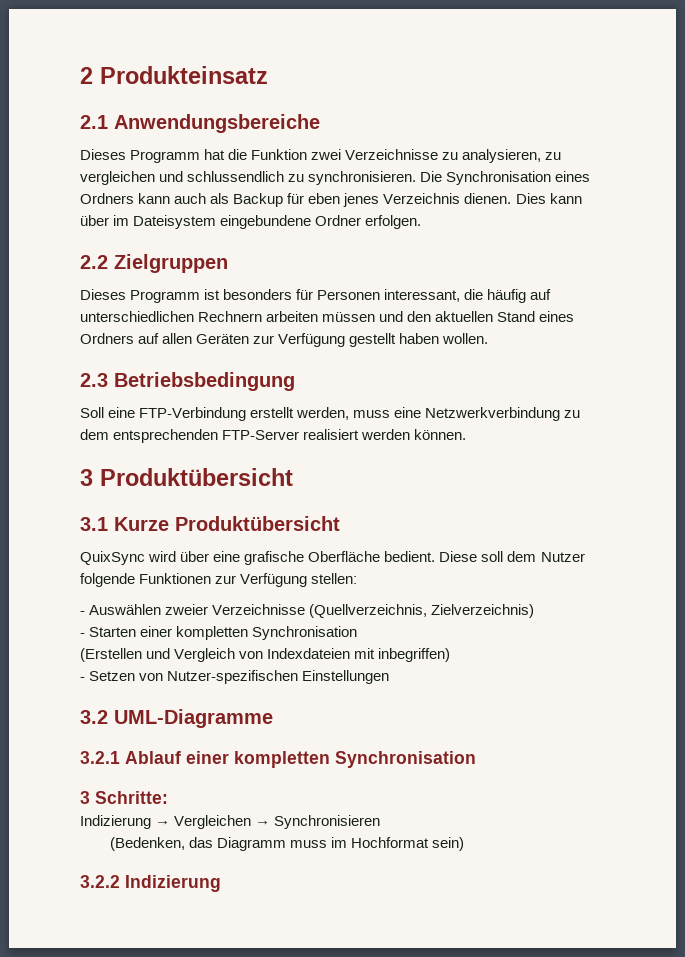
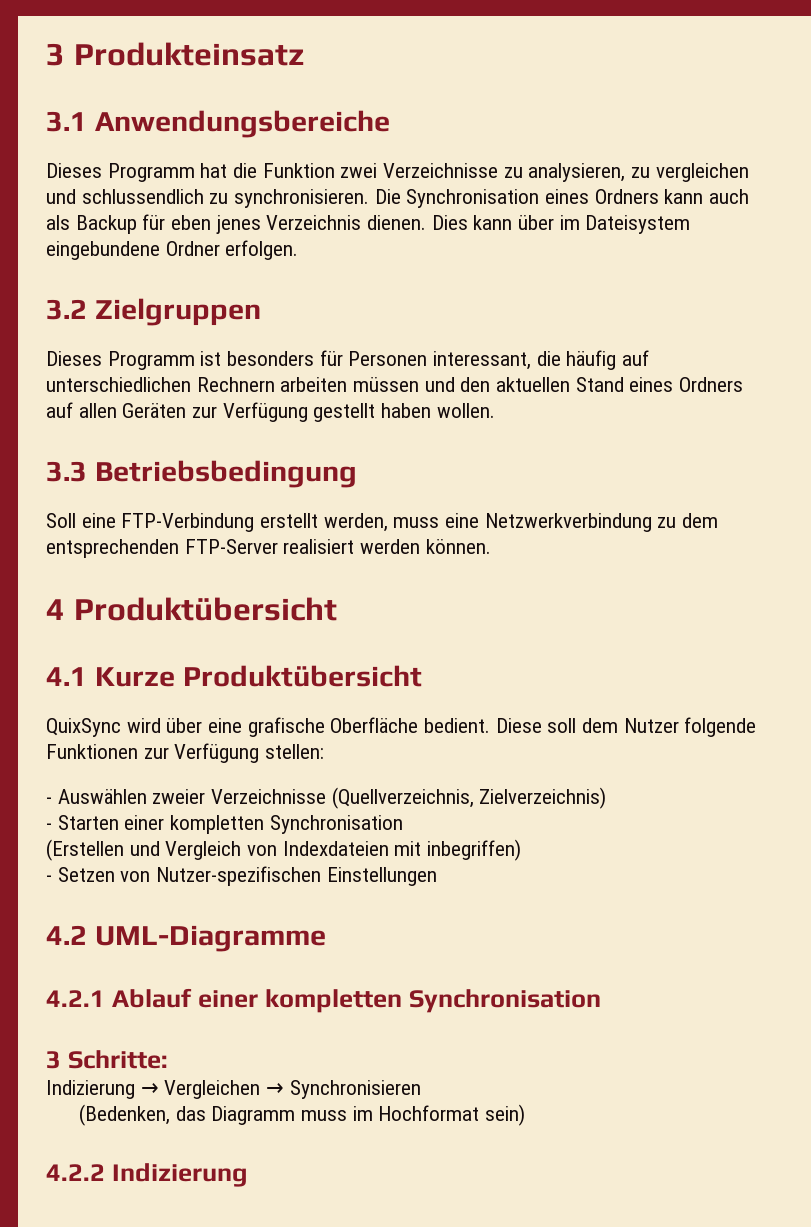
- 2 Produkteinsatz
+ 3 Produkteinsatz
- 2.1 Anwendungsbereiche
+ 3.1 Anwendungsbereiche
- 2.2 Zielgruppen
+ 3.2 Zielgruppen
- 2.3 Betriebsbedingung
+ 3.3 Betriebsbedingung
- 3 Produktübersicht
- 3.1 Kurze Produktübersicht
+ 4 Produktübersicht
+ 4.1 Kurze Produktübersicht
- 3.2 UML-Diagramme
+ 4.2 UML-Diagramme
- 3.2.1 Ablauf einer kompletten Synchronisation
+ 4.2.1 Ablauf einer kompletten Synchronisation
- 3.2.2 Indizierung
+ 4.2.2 Indizierung

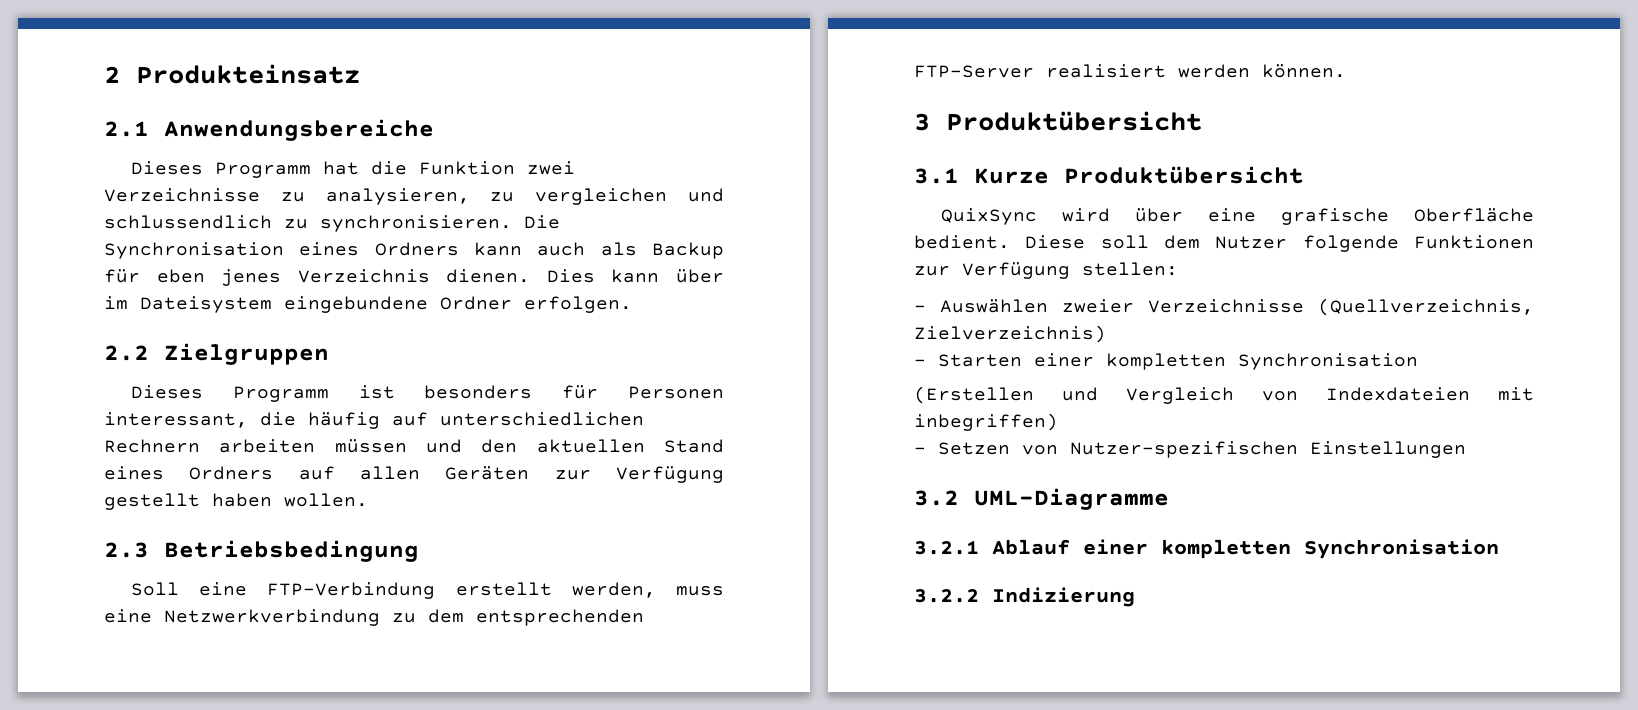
- 3 Produkteinsatz
+ 2 Produkteinsatz
- 3.1 Anwendungsbereiche
+ 2.1 Anwendungsbereiche
- 3.2 Zielgruppen
+ 2.2 Zielgruppen
- 3.3 Betriebsbedingung
+ 2.3 Betriebsbedingung
- 4 Produktübersicht
- 4.1 Kurze Produktübersicht
+ 3 Produktübersicht
+ 3.1 Kurze Produktübersicht
- 4.2 UML-Diagramme
+ 3.2 UML-Diagramme
- 4.2.1 Ablauf einer kompletten Synchronisation
+ 3.2.1 Ablauf einer kompletten Synchronisation
- 3 Schritte:
- Indizierung → Vergleichen → Synchronisieren
- (Bedenken, das Diagramm muss im Hochformat sein)
- 4.2.2 Indizierung
+ 3.2.2 Indizierung

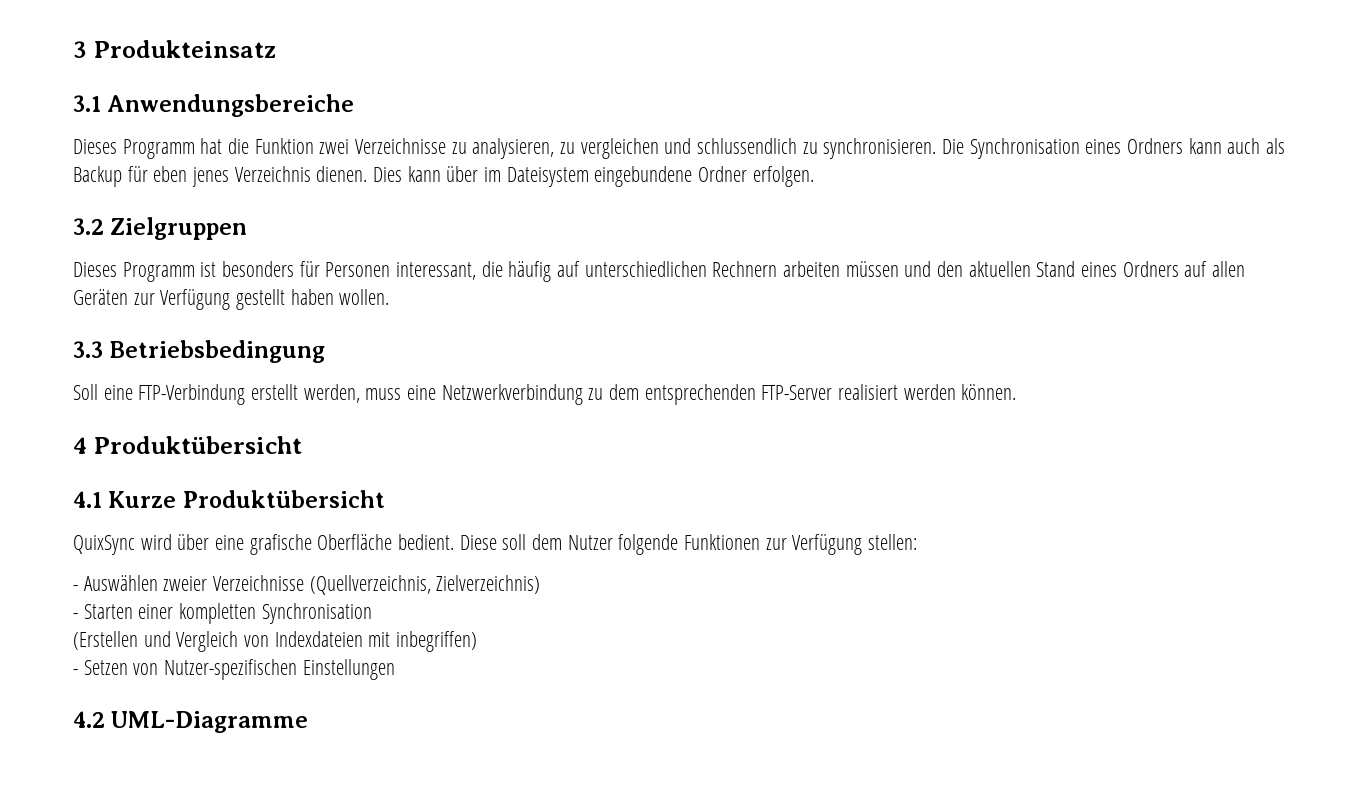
- 2 Produkteinsatz
+ 3 Produkteinsatz
- 2.1 Anwendungsbereiche
+ 3.1 Anwendungsbereiche
- 2.2 Zielgruppen
+ 3.2 Zielgruppen
- 2.3 Betriebsbedingung
+ 3.3 Betriebsbedingung
- 3 Produktübersicht
- 3.1 Kurze Produktübersicht
+ 4 Produktübersicht
+ 4.1 Kurze Produktübersicht
- 3.2 UML-Diagramme
+ 4.2 UML-Diagramme
- 3.2.1 Ablauf einer kompletten Synchronisation
- 3.2.2 Indizierung

